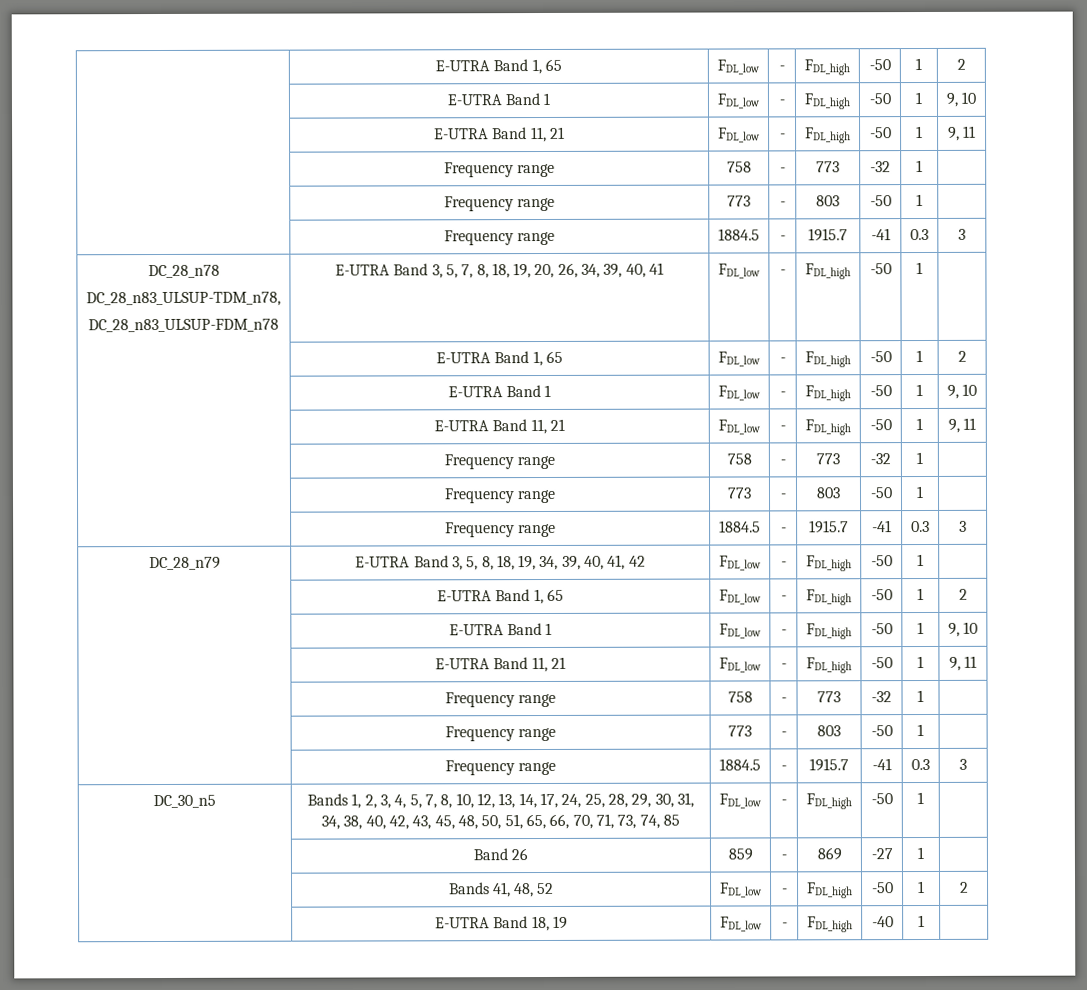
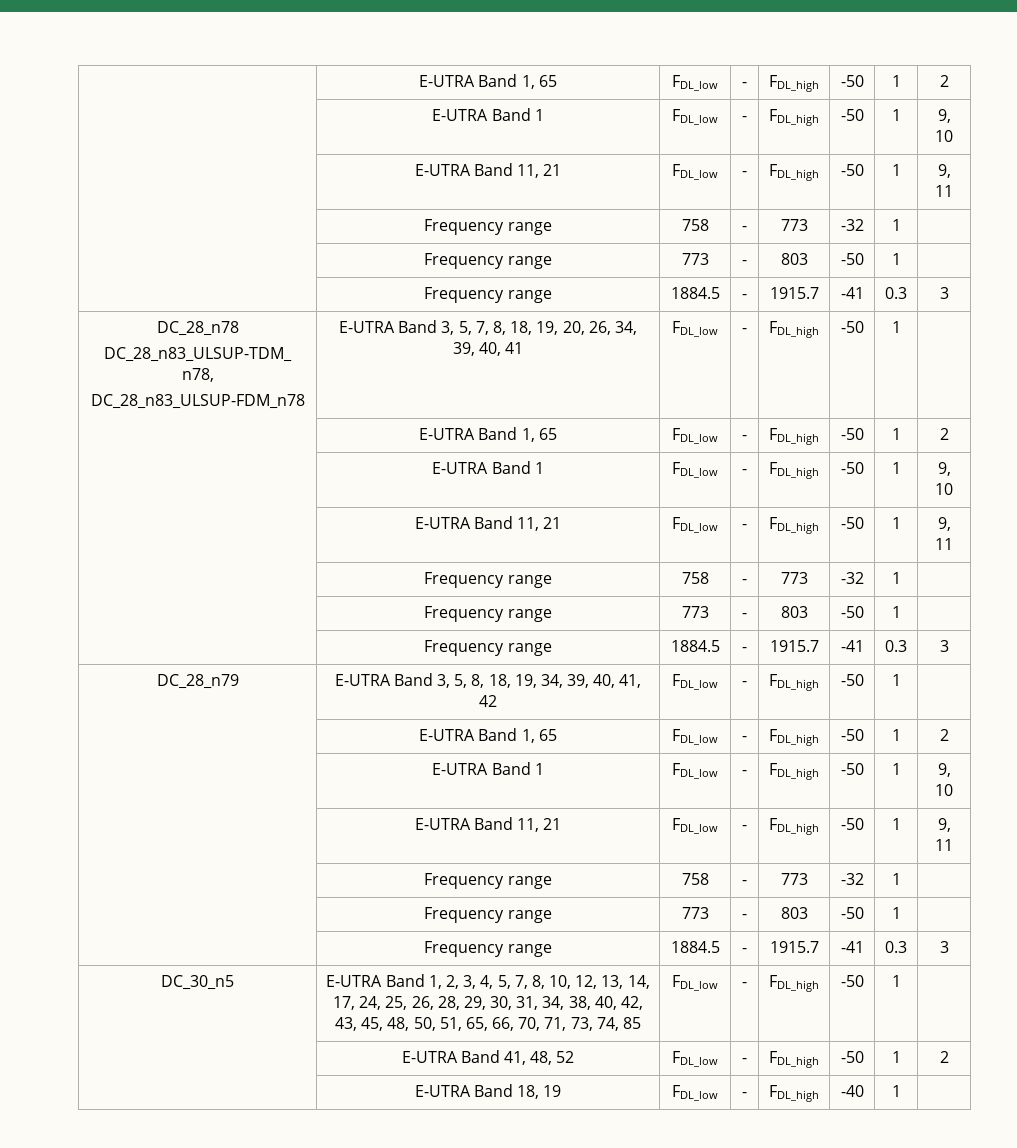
- Bands 1, 2, 3, 4, 5, 7, 8, 10, 12, 13, 14, 17, 24, 25, 28, 29, 30, 31, 34, 38, 40, 42, 43, 45, 48, 50, 51, 65, 66, 70, 71, 73, 74, 85
+ E-UTRA Band 1, 2, 3, 4, 5, 7, 8, 10, 12, 13, 14, 17, 24, 25, 26, 28, 29, 30, 31, 34, 38, 40, 42, 43, 45, 48, 50, 51, 65, 66, 70, 71, 73, 74, 85
- | Band 26 | 859 | - | 869 | -27 | 1 |
- | Bands 41, 48, 52 | FDL_low | - | FDL_high | -50 | 1 | 2
+ | E-UTRA Band 41, 48, 52 | FDL_low | - | FDL_high | -50 | 1 | 2

